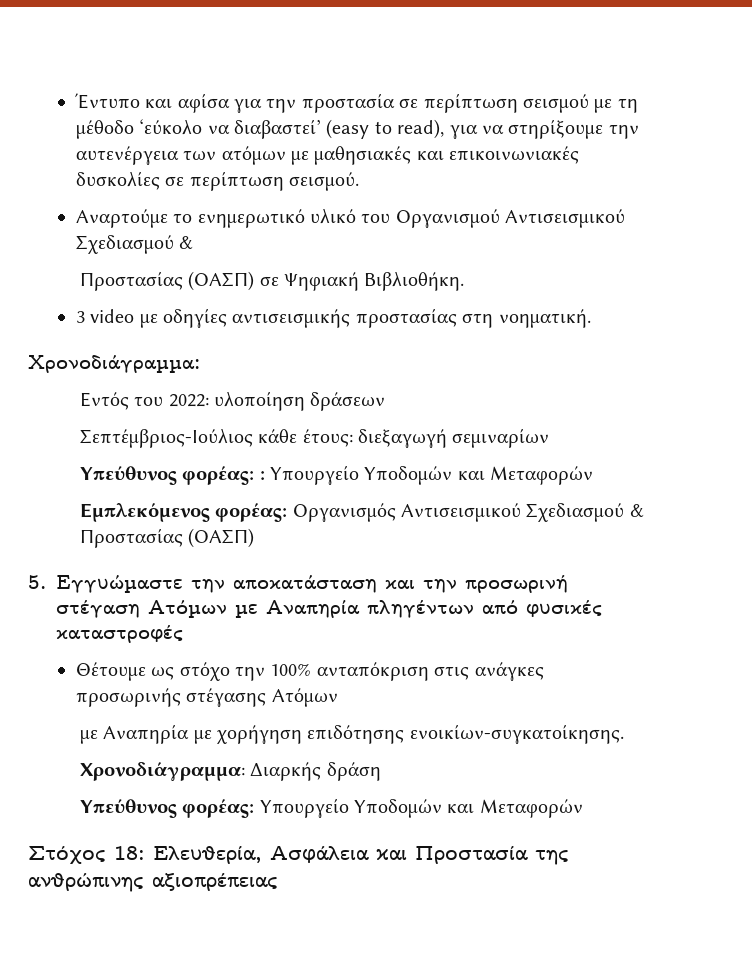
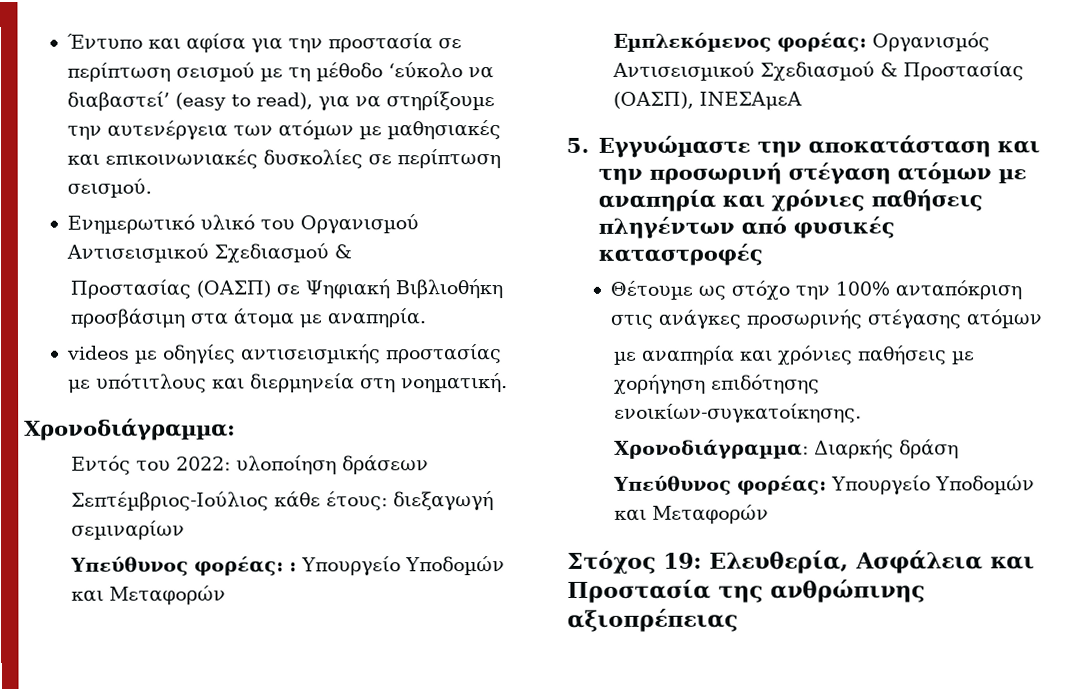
- Αναρτούµε το ενηµερωτικό υλικό του Οργανισµού Αντισεισµικού Σχεδιασµού &
+ Ενηµερωτικό υλικό του Οργανισµού Αντισεισµικού Σχεδιασµού &
- Προστασίας (ΟΑΣΠ) σε Ψηφιακή Βιβλιοθήκη.
- 3 video µε οδηγίες αντισεισµικής προστασίας στη νοηµατική.
+ Προστασίας (ΟΑΣΠ) σε Ψηφιακή Βιβλιοθήκη προσβάσιμη στα άτομα με αναπηρία.
+ videos µε οδηγίες αντισεισµικής προστασίας με υπότιτλους και διερμηνεία στη νοηµατική.
- Εµπλεκόµενος φορέας: Οργανισµός Αντισεισµικού Σχεδιασµού & Προστασίας (ΟΑΣΠ)
+ Εµπλεκόµενος φορέας: Οργανισµός Αντισεισµικού Σχεδιασµού & Προστασίας (ΟΑΣΠ), ΙΝΕΣΑμεΑ
- 5. Εγγυώµαστε την αποκατάσταση και την προσωρινή στέγαση Ατόµων µε Αναπηρία πληγέντων από φυσικές καταστροφές
+ 5. Εγγυώµαστε την αποκατάσταση και την προσωρινή στέγαση ατόµων µε αναπηρία και χρόνιες παθήσεις πληγέντων από φυσικές καταστροφές
- Θέτουµε ως στόχο την 100% ανταπόκριση στις ανάγκες προσωρινής στέγασης Ατόµων
- µε Αναπηρία µε χορήγηση επιδότησης ενοικίων-συγκατοίκησης.
+ Θέτουµε ως στόχο την 100% ανταπόκριση στις ανάγκες προσωρινής στέγασης ατόµων
+ µε αναπηρία και χρόνιες παθήσεις µε χορήγηση επιδότησης ενοικίων-συγκατοίκησης.
- Στόχος 18: Ελευθερία, Ασφάλεια και Προστασία της ανθρώπινης αξιοπρέπειας
+ Στόχος 19: Ελευθερία, Ασφάλεια και Προστασία της ανθρώπινης αξιοπρέπειας

